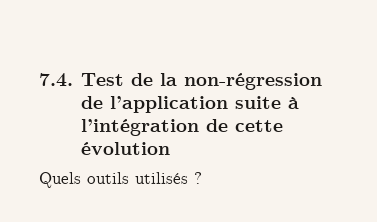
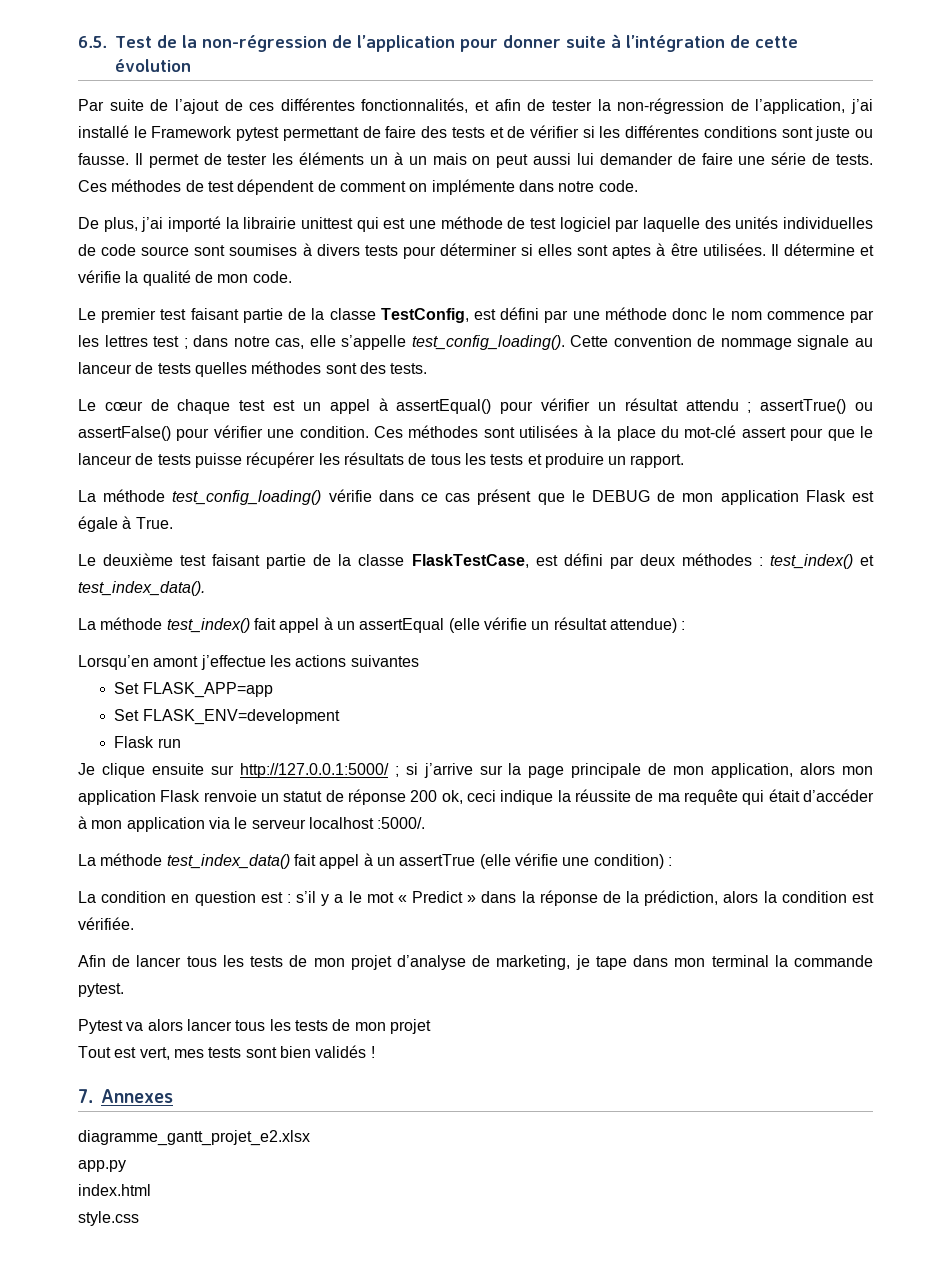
- 7.4. Test de la non-régression de l’application suite à l’intégration de cette évolution
+ 6.5. Test de la non-régression de l’application pour donner suite à l’intégration de cette évolution
- Quels outils utilisés ?
+ Par suite de l’ajout de ces différentes fonctionnalités, et afin de tester la non-régression de l’application, j’ai installé le Framework pytest permettant de faire des tests et de vérifier si les différentes conditions sont juste ou fausse. Il permet de tester les éléments un à un mais on peut aussi lui demander de faire une série de tests. Ces méthodes de test dépendent de comment on implémente dans notre code.
+ De plus, j’ai importé la librairie unittest qui est une méthode de test logiciel par laquelle des unités individuelles de code source sont soumises à divers tests pour déterminer si elles sont aptes à être utilisées. Il détermine et vérifie la qualité de mon code.
+ Le premier test faisant partie de la classe TestConfig, est défini par une méthode donc le nom commence par les lettres test ; dans notre cas, elle s’appelle test_config_loading(). Cette convention de nommage signale au lanceur de tests quelles méthodes sont des tests.
+ Le cœur de chaque test est un appel à assertEqual() pour vérifier un résultat attendu ; assertTrue() ou assertFalse() pour vérifier une condition. Ces méthodes sont utilisées à la place du mot-clé assert pour que le lanceur de tests puisse récupérer les résultats de tous les tests et produire un rapport.
+ La méthode test_config_loading() vérifie dans ce cas présent que le DEBUG de mon application Flask est égale à True.
+ Le deuxième test faisant partie de la classe FlaskTestCase, est défini par deux méthodes : test_index() et test_index_data().
+ La méthode test_index() fait appel à un assertEqual (elle vérifie un résultat attendue) :
+ Lorsqu’en amont j’effectue les actions suivantes
+ Set FLASK_APP=app
+ Set FLASK_ENV=development
+ Flask run
+ Je clique ensuite sur http://127.0.0.1:5000/ ; si j’arrive sur la page principale de mon application, alors mon application Flask renvoie un statut de réponse 200 ok, ceci indique la réussite de ma requête qui était d’accéder à mon application via le serveur localhost :5000/.
+ La méthode test_index_data() fait appel à un assertTrue (elle vérifie une condition) :
+ La condition en question est : s’il y a le mot « Predict » dans la réponse de la prédiction, alors la condition est vérifiée.
+ Afin de lancer tous les tests de mon projet d’analyse de marketing, je tape dans mon terminal la commande pytest.
+ Pytest va alors lancer tous les tests de mon projet
+ Tout est vert, mes tests sont bien validés !
+ 7. Annexes
+ diagramme_gantt_projet_e2.xlsx
+ app.py
+ index.html
+ style.css

